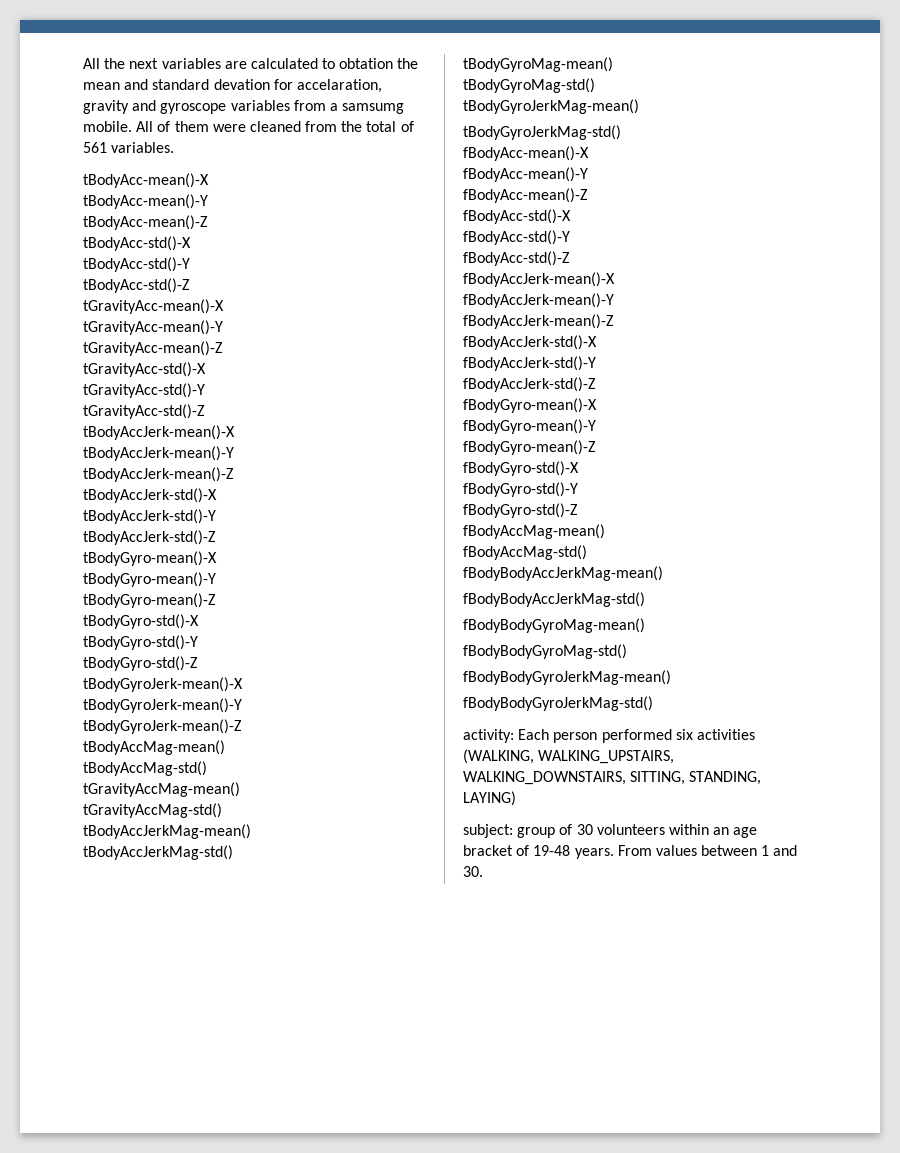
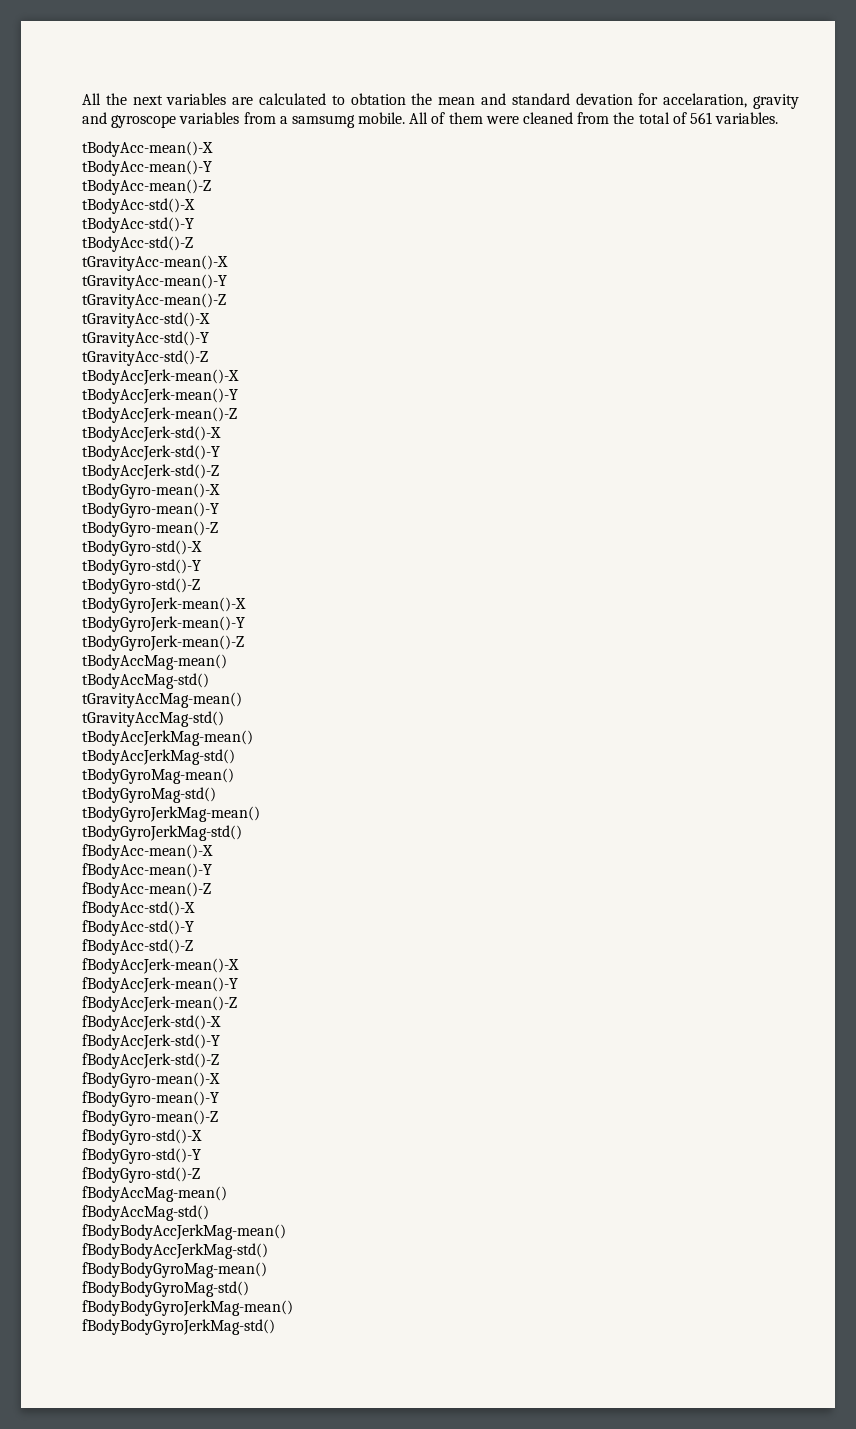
- activity: Each person performed six activities (WALKING, WALKING_UPSTAIRS, WALKING_DOWNSTAIRS, SITTING, STANDING, LAYING)
- subject: group of 30 volunteers within an age bracket of 19-48 years. From values between 1 and 30.

